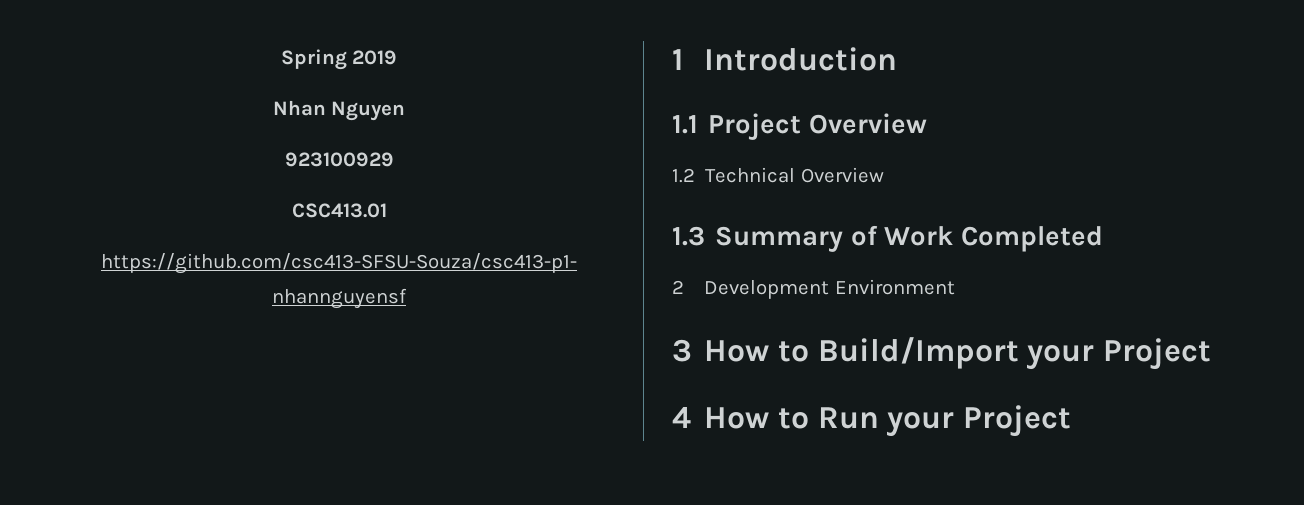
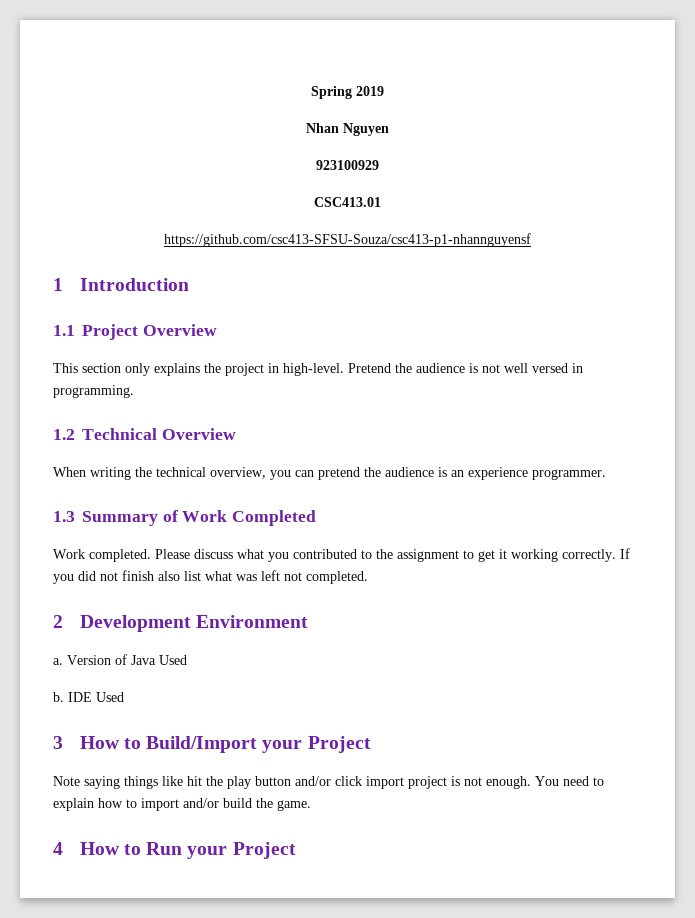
+ This section only explains the project in high-level. Pretend the audience is not well versed in programming.
  1.2 Technical Overview
+ When writing the technical overview, you can pretend the audience is an experience programmer.
+ Work completed. Please discuss what you contributed to the assignment to get it working correctly. If you did not finish also list what was left not completed.
  2 Development Environment
+ a. Version of Java Used
+ b. IDE Used
+ Note saying things like hit the play button and/or click import project is not enough. You need to explain how to import and/or build the game.

